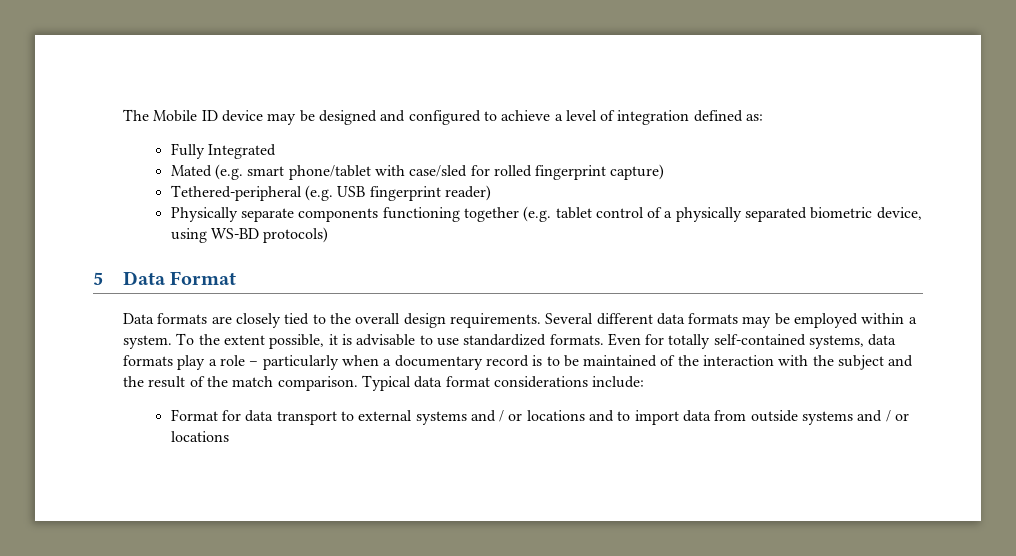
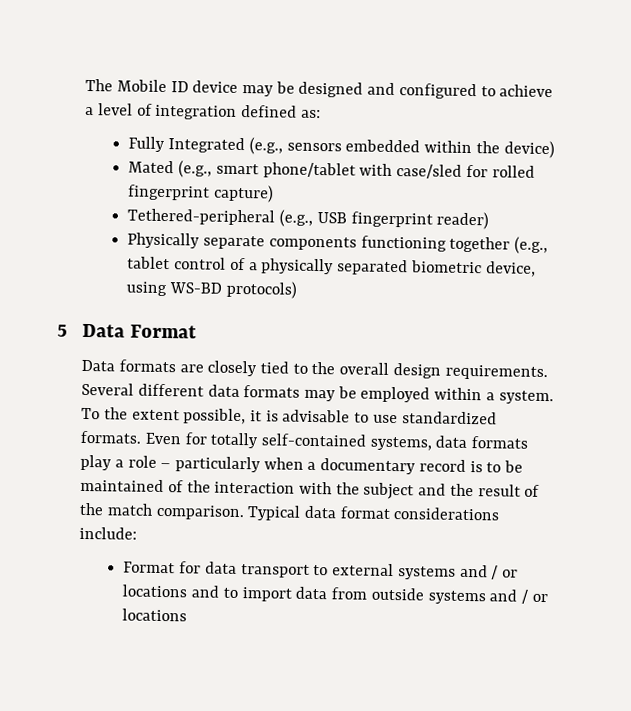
- Fully Integrated
+ Fully Integrated (e.g., sensors embedded within the device)
- Mated (e.g. smart phone/tablet with case/sled for rolled fingerprint capture)
+ Mated (e.g., smart phone/tablet with case/sled for rolled fingerprint capture)
- Tethered-peripheral (e.g. USB fingerprint reader)
+ Tethered-peripheral (e.g., USB fingerprint reader)
- Physically separate components functioning together (e.g. tablet control of a physically separated biometric device, using WS-BD protocols)
+ Physically separate components functioning together (e.g., tablet control of a physically separated biometric device, using WS-BD protocols)

